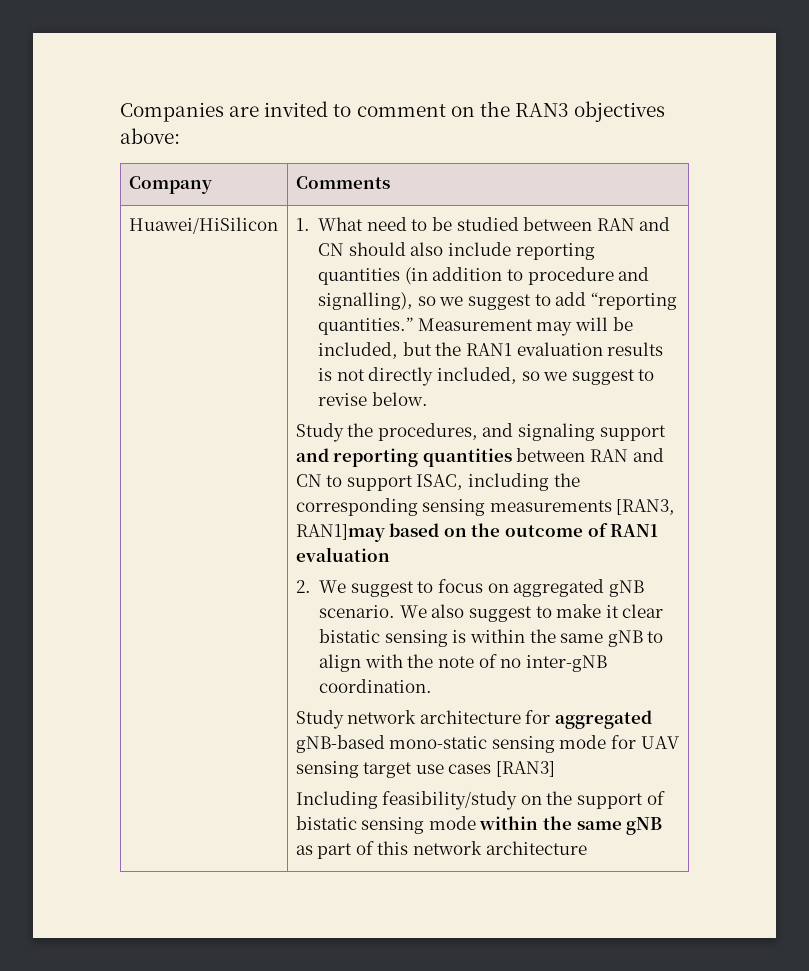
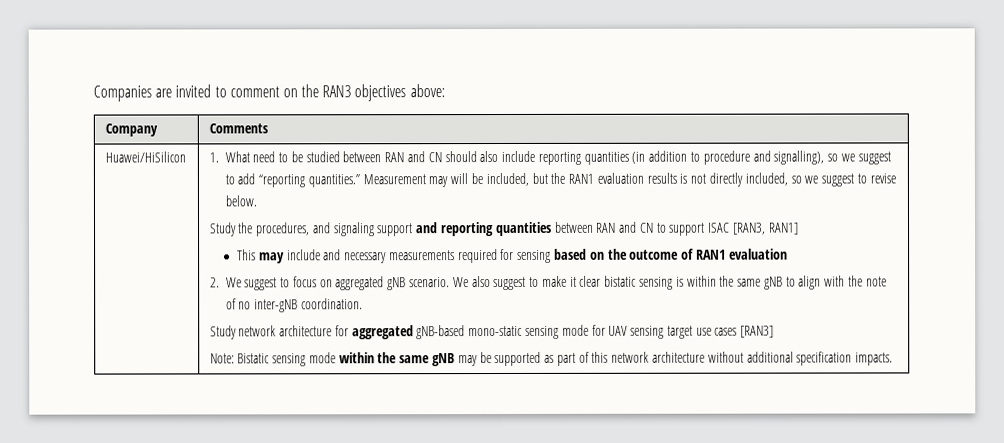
- Study the procedures, and signaling support and reporting quantities between RAN and CN to support ISAC, including the corresponding sensing measurements [RAN3, RAN1]may based on the outcome of RAN1 evaluation
+ Study the procedures, and signaling support and reporting quantities between RAN and CN to support ISAC [RAN3, RAN1]
+ This may include and necessary measurements required for sensing based on the outcome of RAN1 evaluation
- Including feasibility/study on the support of bistatic sensing mode within the same gNB as part of this network architecture
+ Note: Bistatic sensing mode within the same gNB may be supported as part of this network architecture without additional specification impacts.

